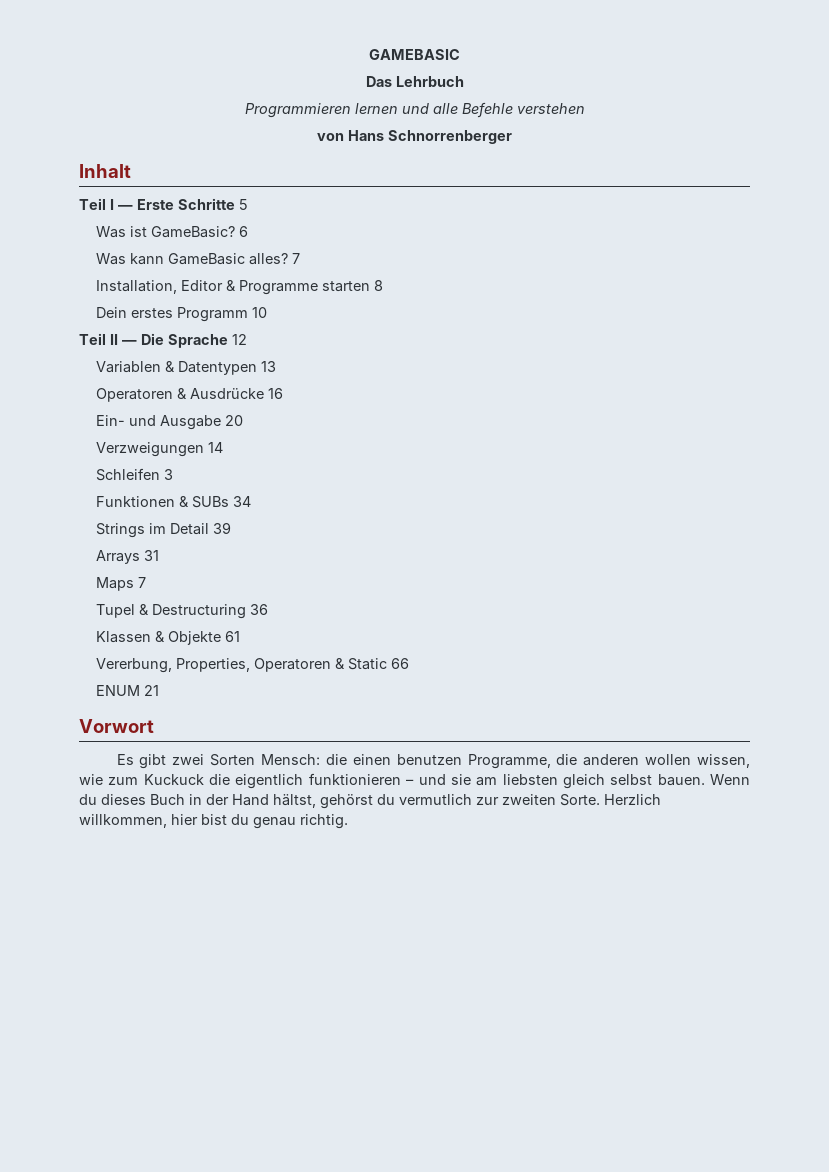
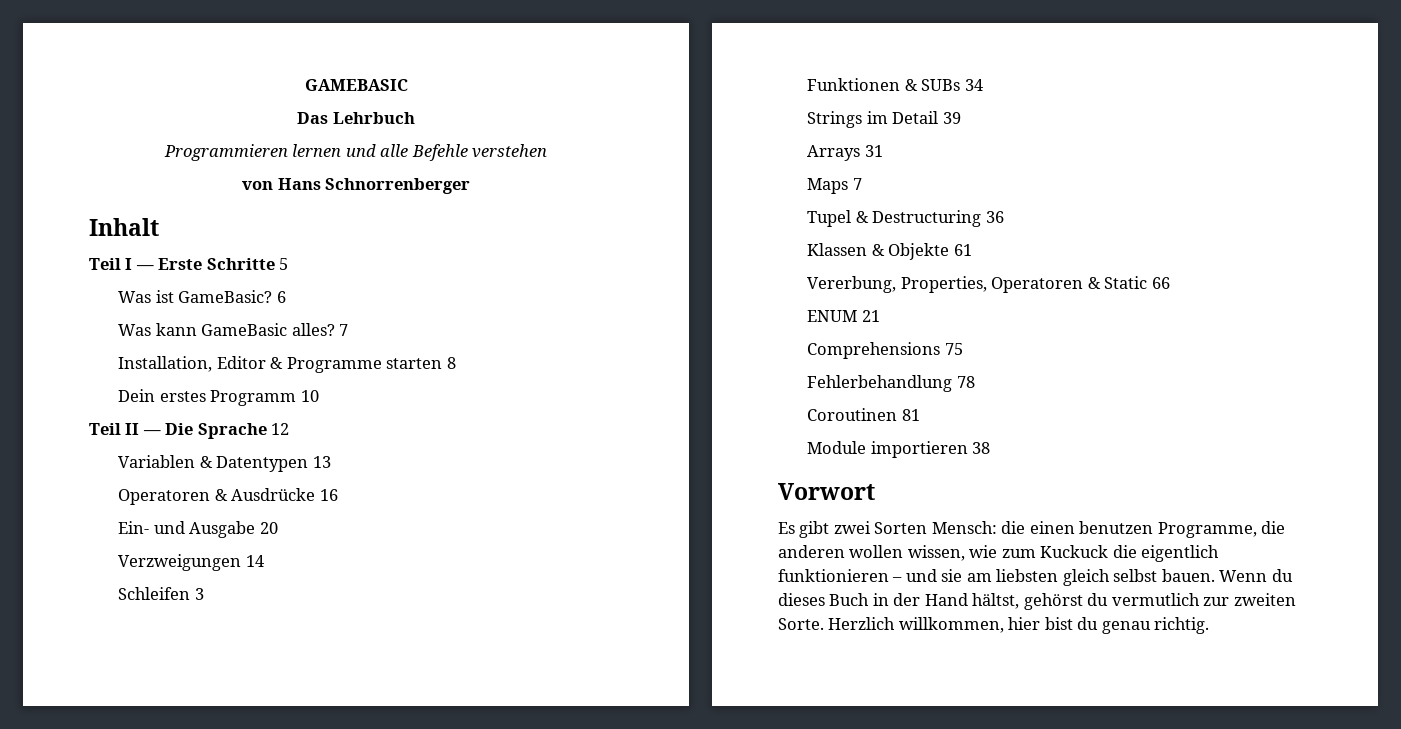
+ Comprehensions 75
+ Fehlerbehandlung 78
+ Coroutinen 81
+ Module importieren 38

